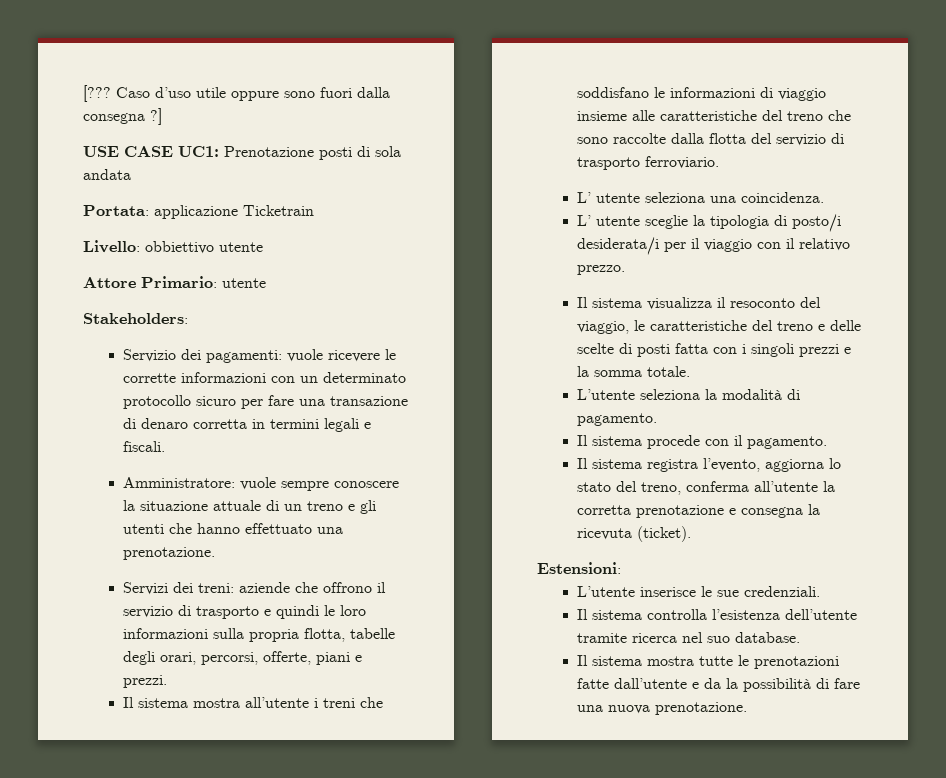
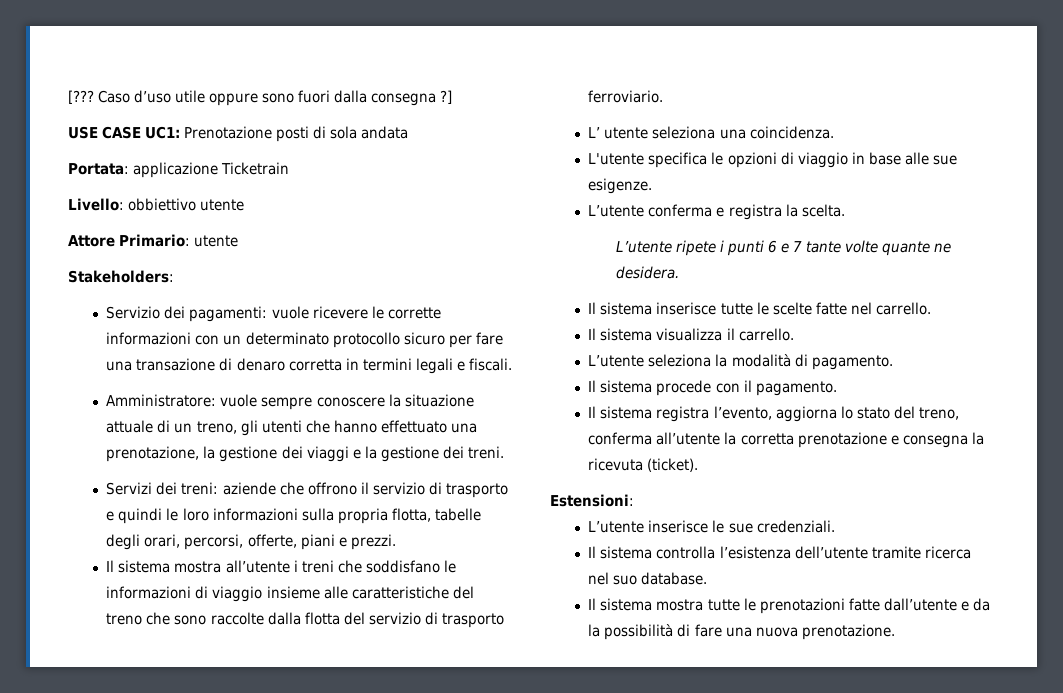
- Amministratore: vuole sempre conoscere la situazione attuale di un treno e gli utenti che hanno effettuato una prenotazione.
+ Amministratore: vuole sempre conoscere la situazione attuale di un treno, gli utenti che hanno effettuato una prenotazione, la gestione dei viaggi e la gestione dei treni.
- L’ utente sceglie la tipologia di posto/i desiderata/i per il viaggio con il relativo prezzo.
- Il sistema visualizza il resoconto del viaggio, le caratteristiche del treno e delle scelte di posti fatta con i singoli prezzi e la somma totale.
+ L'utente specifica le opzioni di viaggio in base alle sue esigenze.
+ L’utente conferma e registra la scelta.
+ L’utente ripete i punti 6 e 7 tante volte quante ne desidera.
+ Il sistema inserisce tutte le scelte fatte nel carrello.
+ Il sistema visualizza il carrello.

